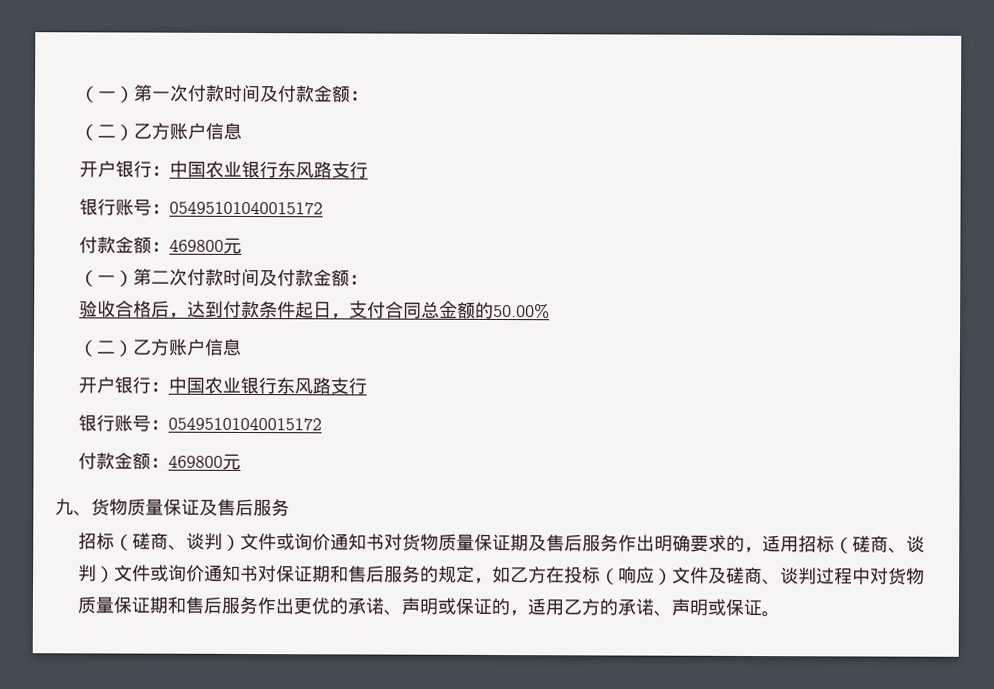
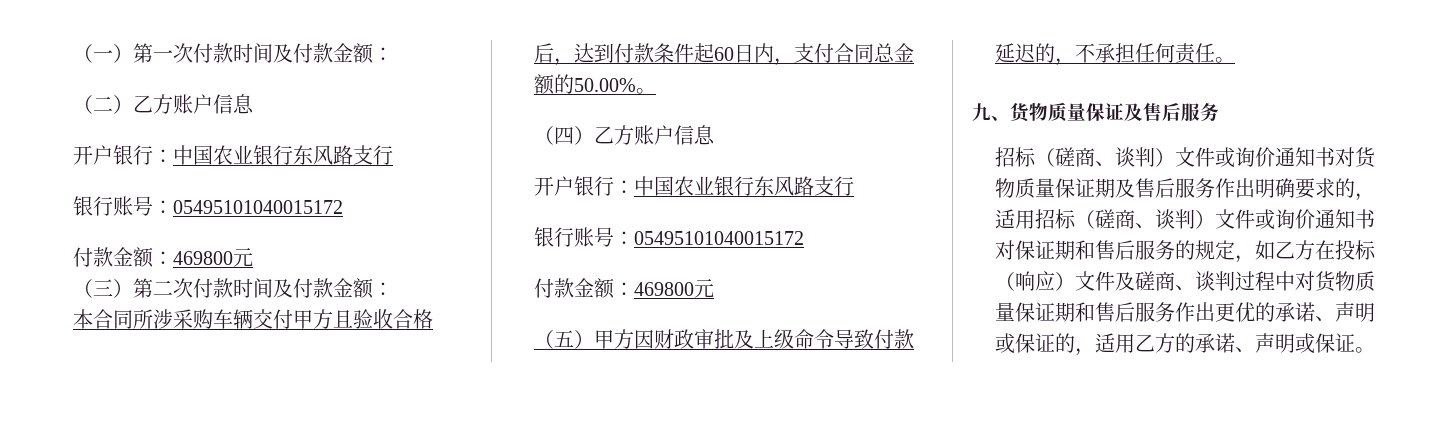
- （一）第二次付款时间及付款金额：
+ （三）第二次付款时间及付款金额：
- 验收合格后，达到付款条件起⽇，⽀付合同总⾦额的50.00%
- （二）乙方账户信息
+ 本合同所涉采购车辆交付甲方且验收合格后，达到付款条件起60⽇内，⽀付合同总⾦额的50.00%。
+ （四）乙方账户信息
+ （五）甲方因财政审批及上级命令导致付款延迟的，不承担任何责任。

